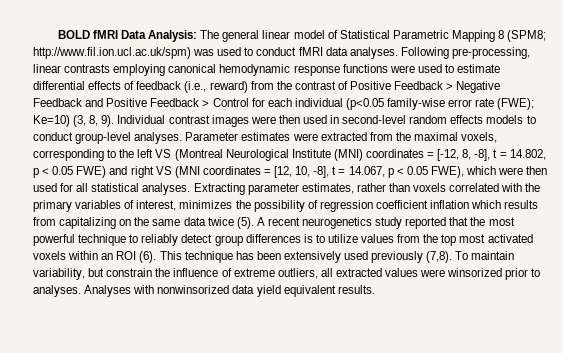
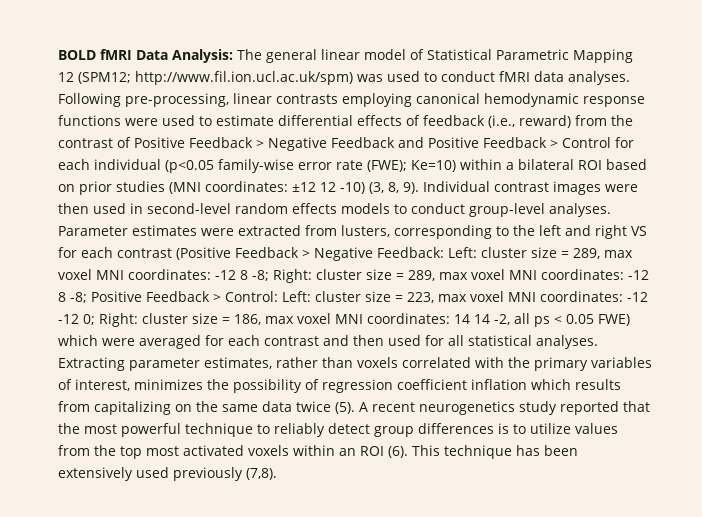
- BOLD fMRI Data Analysis: The general linear model of Statistical Parametric Mapping 8 (SPM8; http://www.fil.ion.ucl.ac.uk/spm) was used to conduct fMRI data analyses.
+ BOLD fMRI Data Analysis: The general linear model of Statistical Parametric Mapping 12 (SPM12; http://www.fil.ion.ucl.ac.uk/spm) was used to conduct fMRI data analyses.
- Following pre-processing, linear contrasts employing canonical hemodynamic response functions were used to estimate differential effects of feedback (i.e., reward) from the contrast of Positive Feedback > Negative Feedback and Positive Feedback > Control for each individual (p<0.05 family-wise error rate (FWE); Ke=10) (3, 8, 9).
+ Following pre-processing, linear contrasts employing canonical hemodynamic response functions were used to estimate differential effects of feedback (i.e., reward) from the contrast of Positive Feedback > Negative Feedback and Positive Feedback > Control for each individual (p<0.05 family-wise error rate (FWE); Ke=10) within a bilateral ROI based on prior studies (MNI coordinates: ±12 12 -10) (3, 8, 9).
- Parameter estimates were extracted from the maximal voxels, corresponding to the left VS (Montreal Neurological Institute (MNI) coordinates = [-12, 8, -8], t = 14.802, p < 0.05 FWE) and right VS (MNI coordinates = [12, 10, -8], t = 14.067, p < 0.05 FWE), which were then used for all statistical analyses.
+ Parameter estimates were extracted from lusters, corresponding to the left and right VS for each contrast (Positive Feedback > Negative Feedback: Left: cluster size = 289, max voxel MNI coordinates: -12 8 -8; Right: cluster size = 289, max voxel MNI coordinates: -12 8 -8; Positive Feedback > Control: Left: cluster size = 223, max voxel MNI coordinates: -12 -12 0; Right: cluster size = 186, max voxel MNI coordinates: 14 14 -2, all ps < 0.05 FWE) which were averaged for each contrast and then used for all statistical analyses.
- To maintain variability, but constrain the influence of extreme outliers, all extracted values were winsorized prior to analyses. Analyses with nonwinsorized data yield equivalent results.

